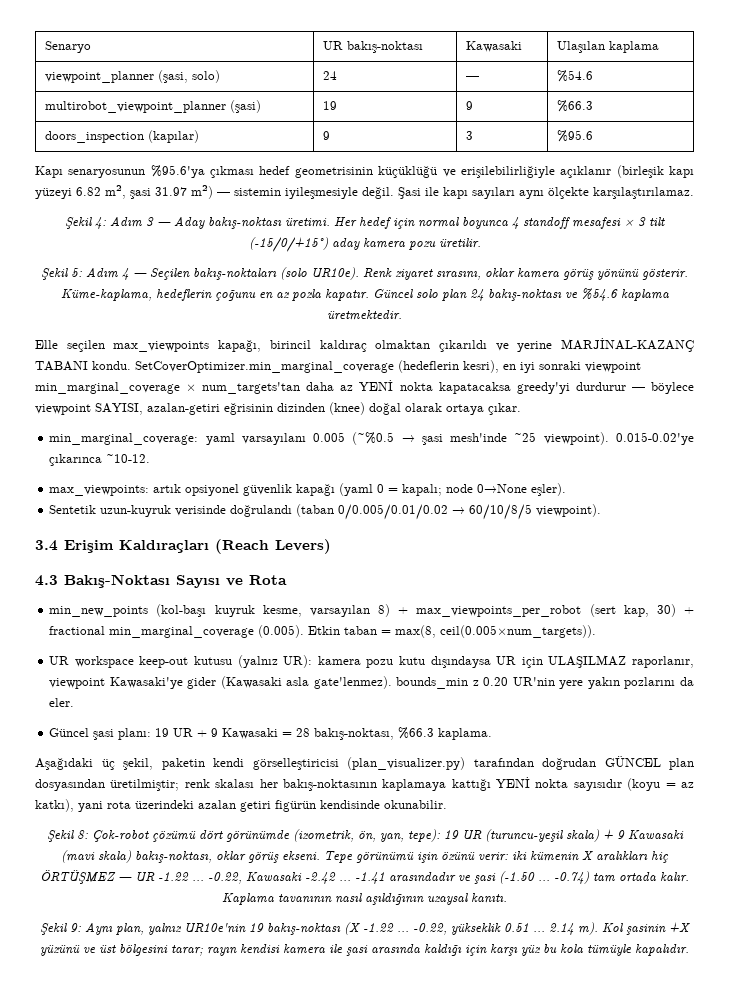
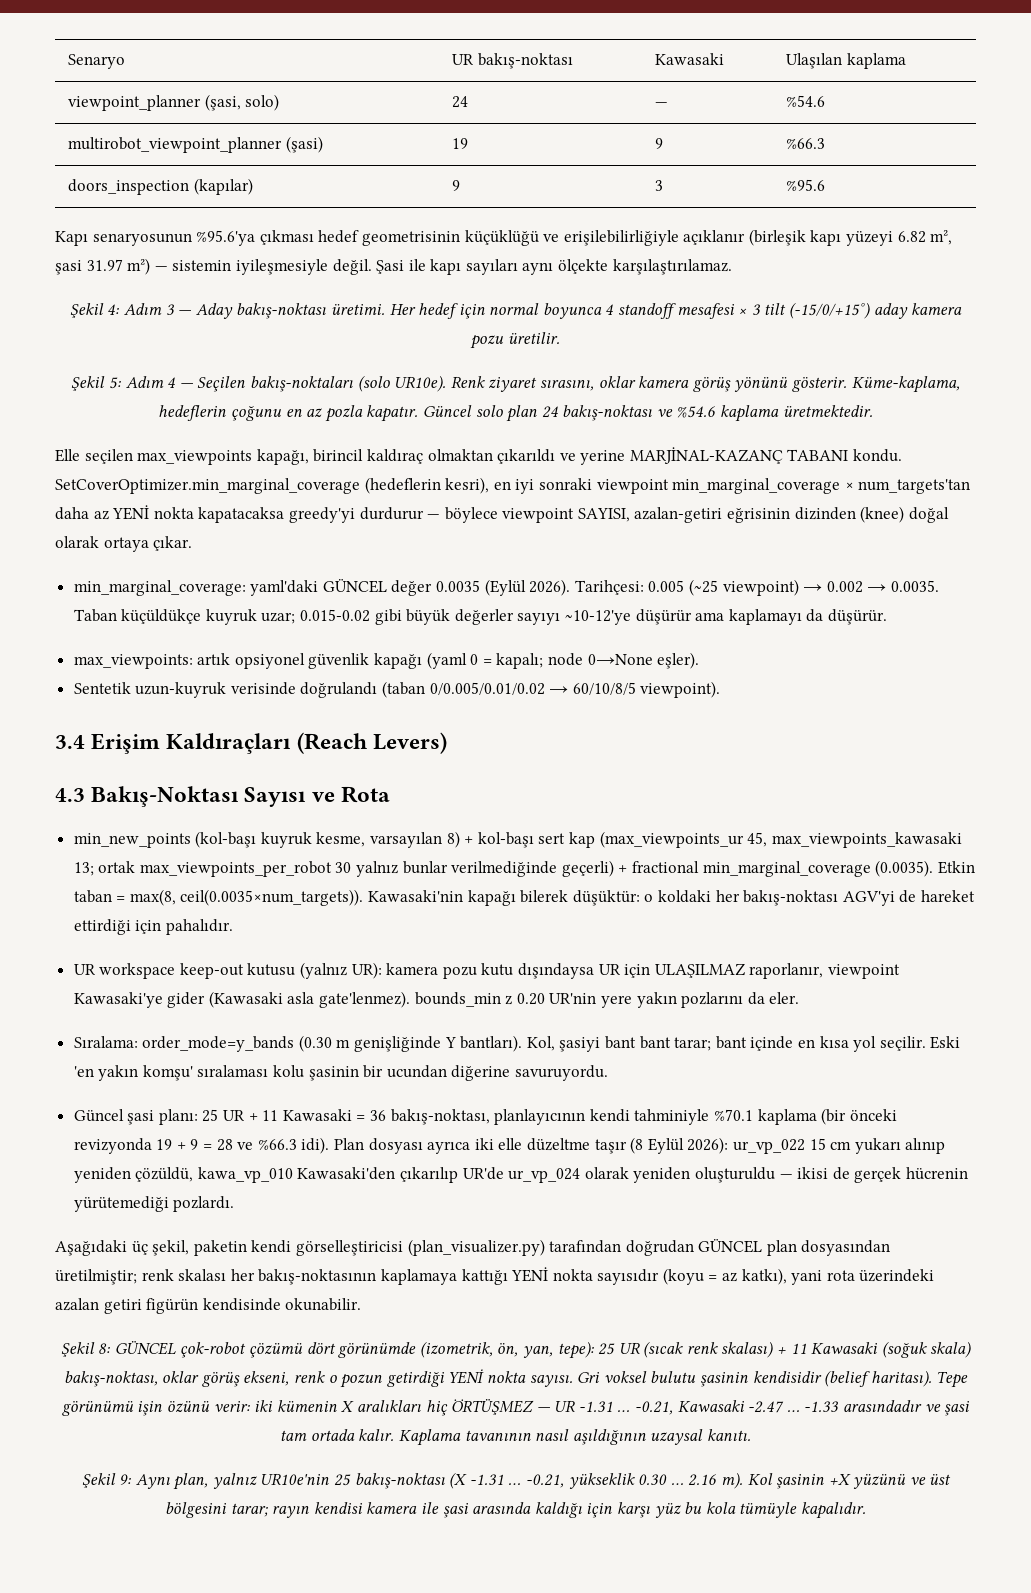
- min_marginal_coverage: yaml varsayılanı 0.005 (~%0.5 → şasi mesh'inde ~25 viewpoint). 0.015-0.02'ye çıkarınca ~10-12.
+ min_marginal_coverage: yaml'daki GÜNCEL değer 0.0035 (Eylül 2026). Tarihçesi: 0.005 (~25 viewpoint) → 0.002 → 0.0035. Taban küçüldükçe kuyruk uzar; 0.015-0.02 gibi büyük değerler sayıyı ~10-12'ye düşürür ama kaplamayı da düşürür.
- min_new_points (kol-başı kuyruk kesme, varsayılan 8) + max_viewpoints_per_robot (sert kap, 30) + fractional min_marginal_coverage (0.005). Etkin taban = max(8, ceil(0.005×num_targets)).
+ min_new_points (kol-başı kuyruk kesme, varsayılan 8) + kol-başı sert kap (max_viewpoints_ur 45, max_viewpoints_kawasaki 13; ortak max_viewpoints_per_robot 30 yalnız bunlar verilmediğinde geçerli) + fractional min_marginal_coverage (0.0035). Etkin taban = max(8, ceil(0.0035×num_targets)). Kawasaki'nin kapağı bilerek düşüktür: o koldaki her bakış-noktası AGV'yi de hareket ettirdiği için pahalıdır.
+ Sıralama: order_mode=y_bands (0.30 m genişliğinde Y bantları). Kol, şasiyi bant bant tarar; bant içinde en kısa yol seçilir. Eski 'en yakın komşu' sıralaması kolu şasinin bir ucundan diğerine savuruyordu.
- Güncel şasi planı: 19 UR + 9 Kawasaki = 28 bakış-noktası, %66.3 kaplama.
+ Güncel şasi planı: 25 UR + 11 Kawasaki = 36 bakış-noktası, planlayıcının kendi tahminiyle %70.1 kaplama (bir önceki revizyonda 19 + 9 = 28 ve %66.3 idi). Plan dosyası ayrıca iki elle düzeltme taşır (8 Eylül 2026): ur_vp_022 15 cm yukarı alınıp yeniden çözüldü, kawa_vp_010 Kawasaki'den çıkarılıp UR'de ur_vp_024 olarak yeniden oluşturuldu — ikisi de gerçek hücrenin yürütemediği pozlardı.
- Şekil 8: Çok-robot çözümü dört görünümde (izometrik, ön, yan, tepe): 19 UR (turuncu-yeşil skala) + 9 Kawasaki (mavi skala) bakış-noktası, oklar görüş ekseni.
+ Şekil 8: GÜNCEL çok-robot çözümü dört görünümde (izometrik, ön, yan, tepe): 25 UR (sıcak renk skalası) + 11 Kawasaki (soğuk skala) bakış-noktası, oklar görüş ekseni, renk o pozun getirdiği YENİ nokta sayısı. Gri voksel bulutu şasinin kendisidir (belief haritası).
- Tepe görünümü işin özünü verir: iki kümenin X aralıkları hiç ÖRTÜŞMEZ — UR -1.22 … -0.22, Kawasaki -2.42 … -1.41 arasındadır ve şasi (-1.50 … -0.74) tam ortada kalır.
+ Tepe görünümü işin özünü verir: iki kümenin X aralıkları hiç ÖRTÜŞMEZ — UR -1.31 … -0.21, Kawasaki -2.47 … -1.33 arasındadır ve şasi tam ortada kalır.
- Şekil 9: Aynı plan, yalnız UR10e'nin 19 bakış-noktası (X -1.22 … -0.22, yükseklik 0.51 … 2.14 m).
+ Şekil 9: Aynı plan, yalnız UR10e'nin 25 bakış-noktası (X -1.31 … -0.21, yükseklik 0.30 … 2.16 m).

